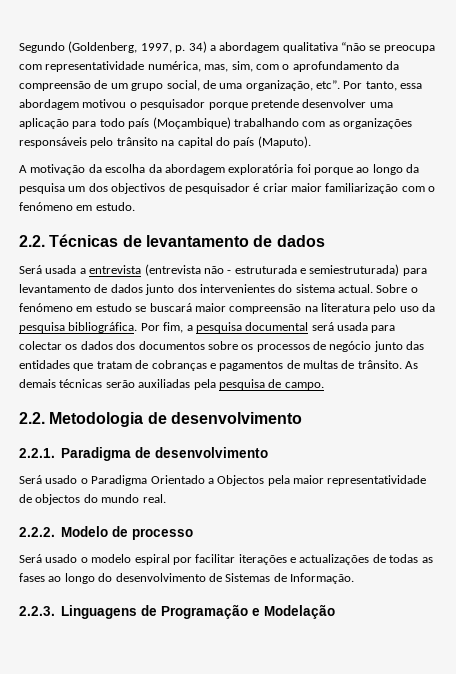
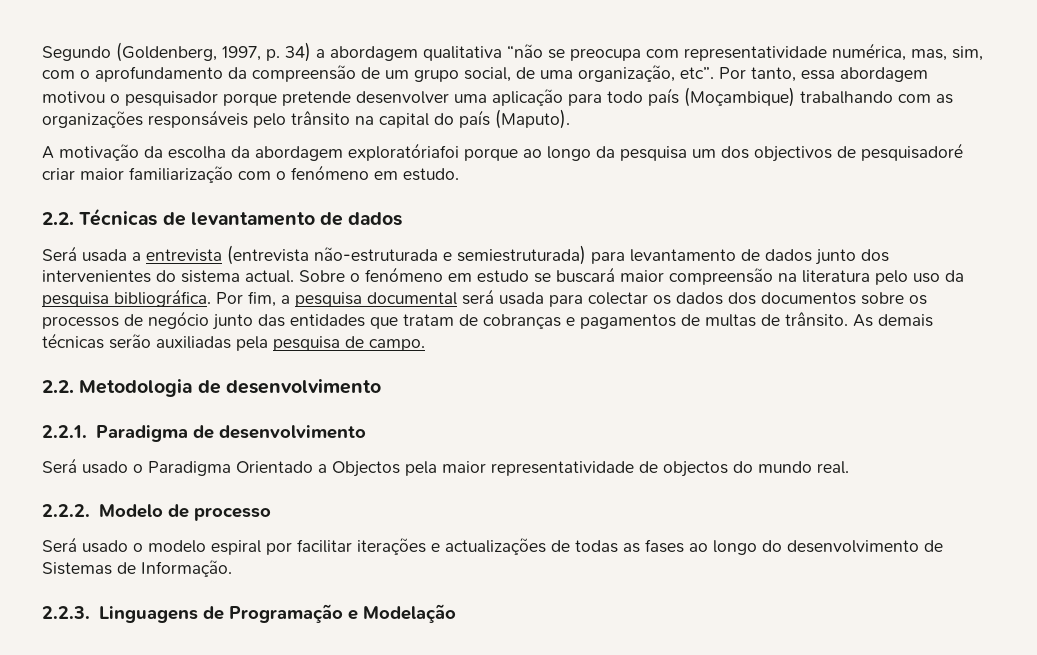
- A motivação da escolha da abordagem exploratória foi porque ao longo da pesquisa um dos objectivos de pesquisador é criar maior familiarização com o fenómeno em estudo.
+ A motivação da escolha da abordagem exploratóriafoi porque ao longo da pesquisa um dos objectivos de pesquisadoré criar maior familiarização com o fenómeno em estudo.
- Será usada a entrevista (entrevista não - estruturada e semiestruturada) para levantamento de dados junto dos intervenientes do sistema actual.
+ Será usada a entrevista (entrevista não-estruturada e semiestruturada) para levantamento de dados junto dos intervenientes do sistema actual.

